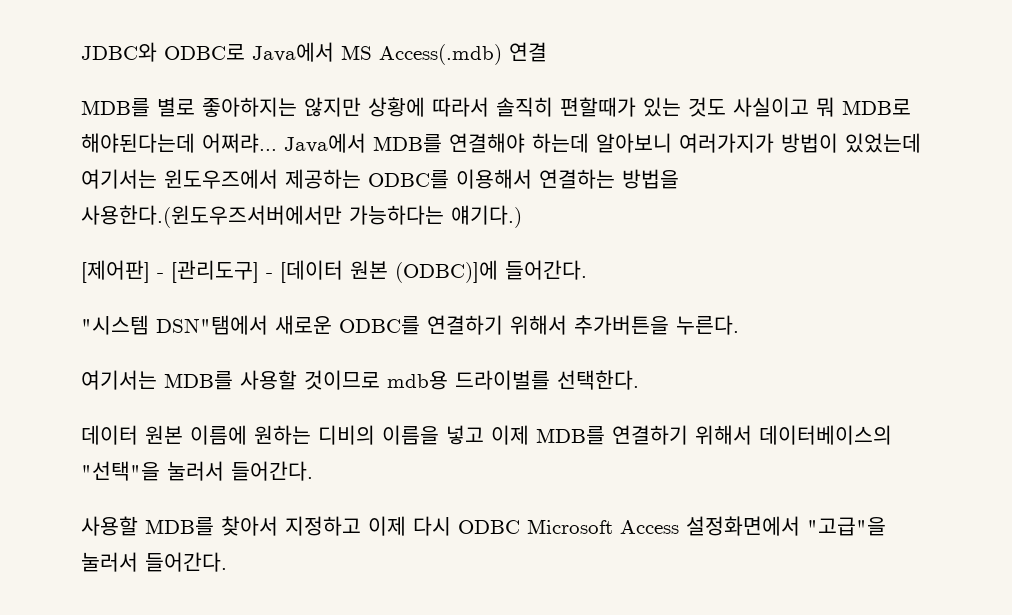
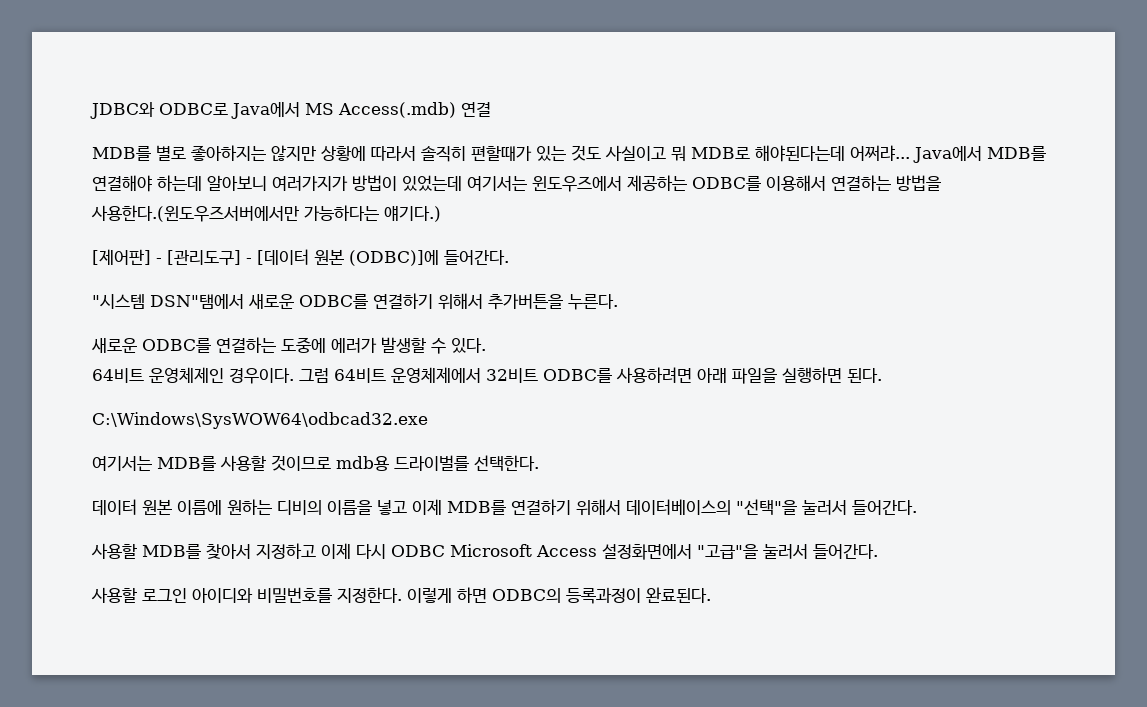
+ 새로운 ODBC를 연결하는 도중에 에러가 발생할 수 있다.
+ 64비트 운영체제인 경우이다. 그럼 64비트 운영체제에서 32비트 ODBC를 사용하려면 아래 파일을 실행하면 된다.
+ C:\Windows\SysWOW64\odbcad32.exe
+ 사용할 로그인 아이디와 비밀번호를 지정한다. 이렇게 하면 ODBC의 등록과정이 완료된다.

